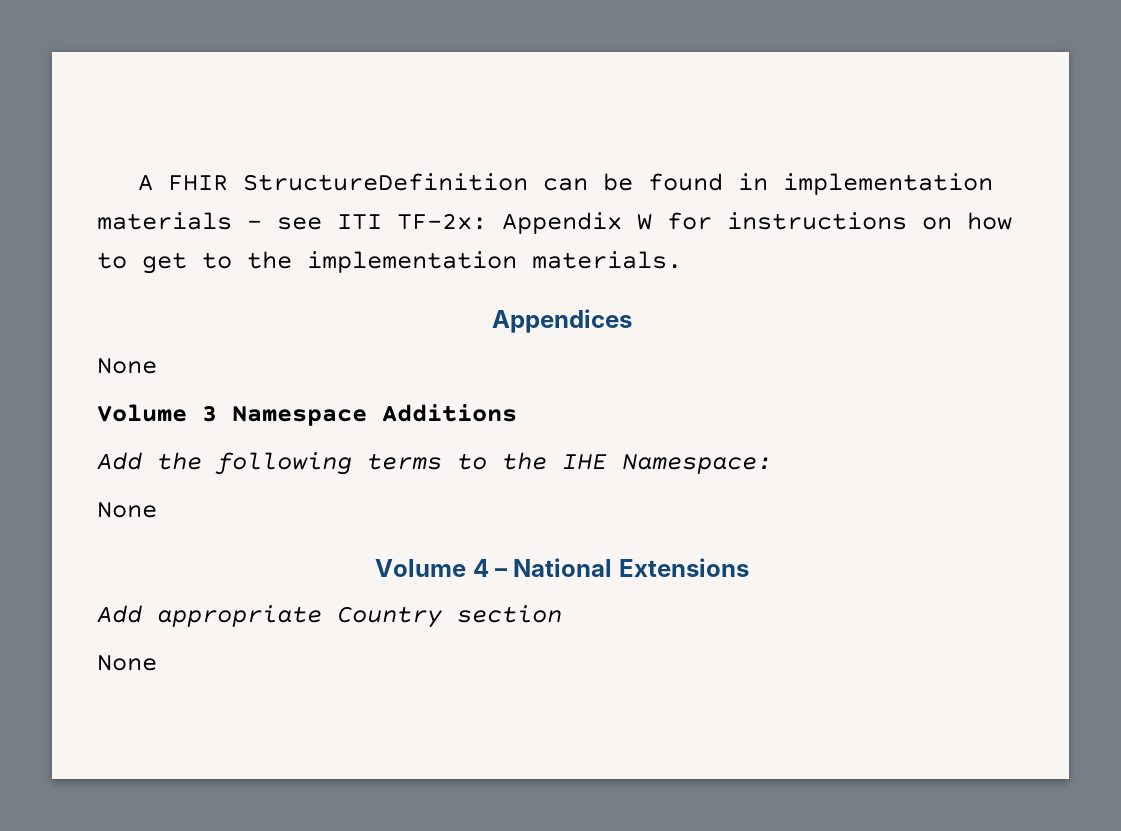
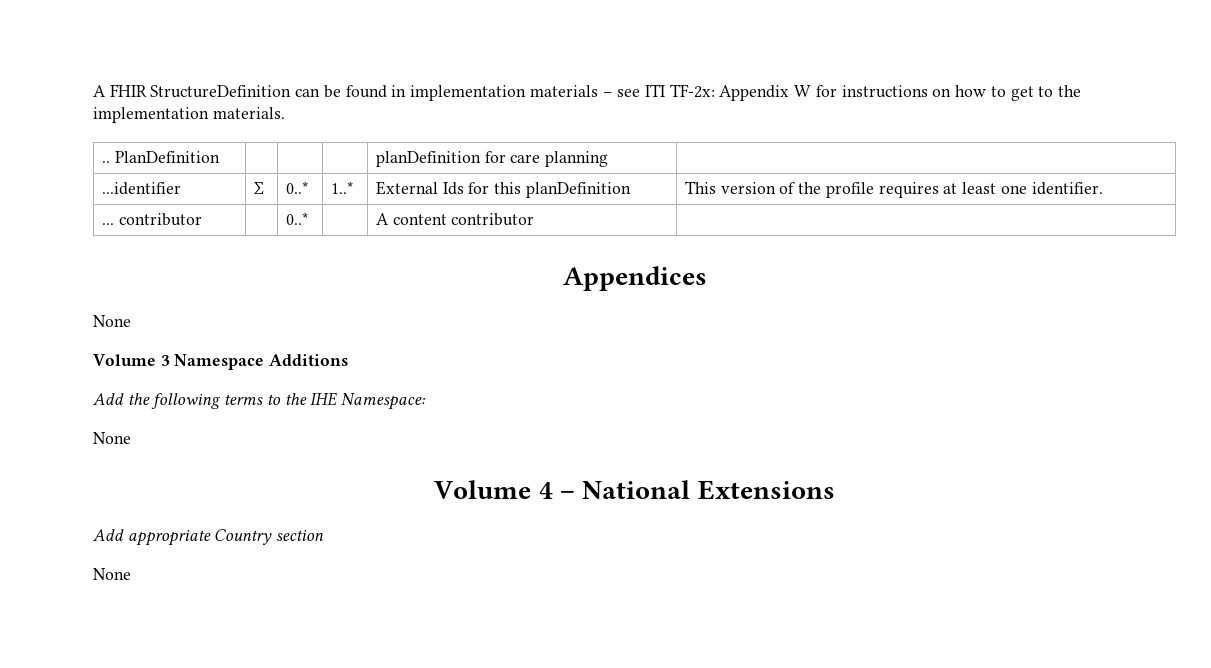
+ .. PlanDefinition | | | | planDefinition for care planning |
+ ...identifier | Σ | 0..* | 1..* | External Ids for this planDefinition | This version of the profile requires at least one identifier.
+ ... contributor | | 0..* | | A content contributor |

